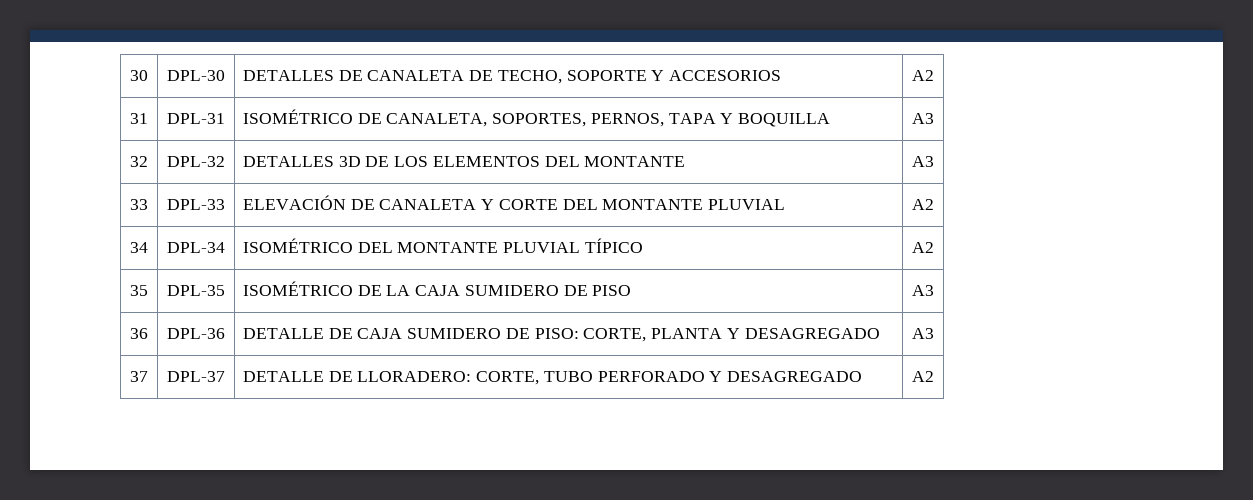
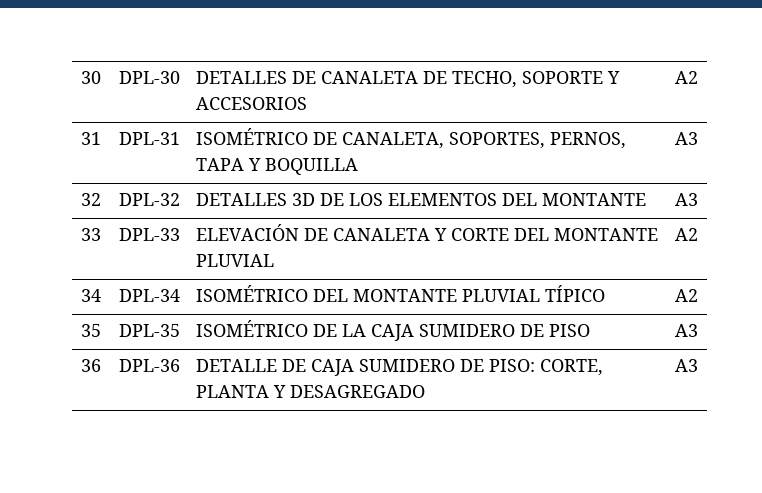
- 37 | DPL-37 | DETALLE DE LLORADERO: CORTE, TUBO PERFORADO Y DESAGREGADO | A2

